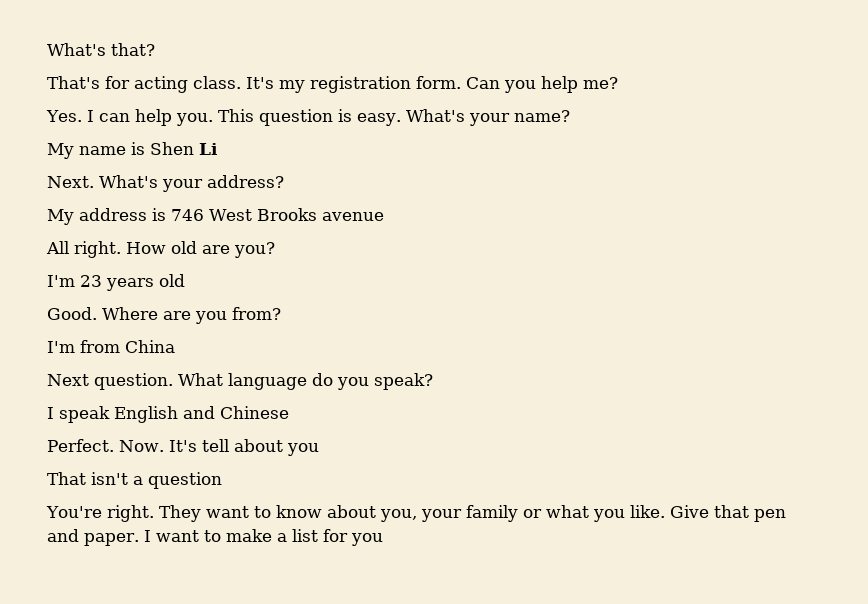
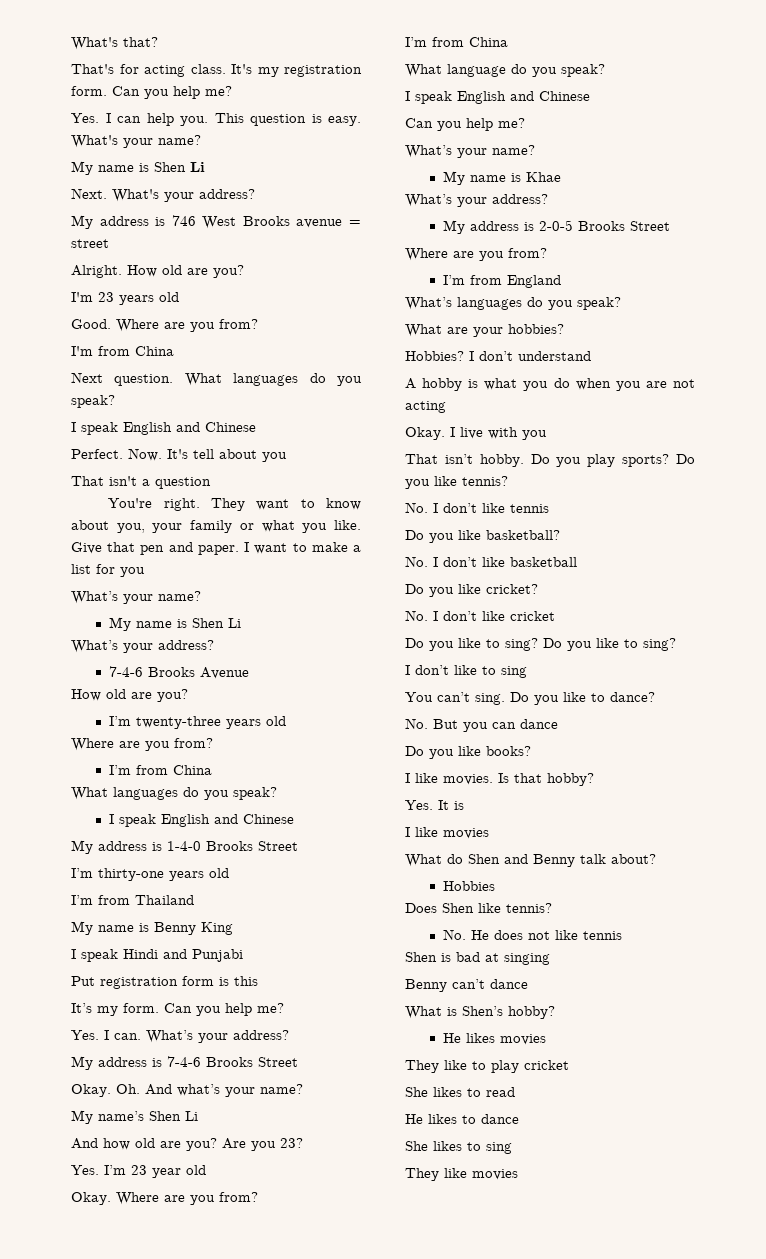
- My address is 746 West Brooks avenue
- All right.
+ My address is 746 West Brooks avenue = street
+ Alright.
- Next question. What language do you speak?
+ Next question. What languages do you speak?
  I want to make a list for you
+ What’s your name?
+ My name is Shen Li
+ What’s your address?
+ 7-4-6 Brooks Avenue
+ How old are you?
+ I’m twenty-three years old
+ Where are you from?
+ I’m from China
+ What languages do you speak?
+ I speak English and Chinese
+ My address is 1-4-0 Brooks Street
+ I’m thirty-one years old
+ I’m from Thailand
+ My name is Benny King
+ I speak Hindi and Punjabi
+ Put registration form is this
+ It’s my form. Can you help me?
+ Yes. I can. What’s your address?
+ My address is 7-4-6 Brooks Street
+ Okay. Oh. And what’s your name?
+ My name’s Shen Li
+ And how old are you? Are you 23?
+ Yes. I’m 23 year old
+ Okay. Where are you from?
+ I’m from China
+ What language do you speak?
+ I speak English and Chinese
+ Can you help me?
+ What’s your name?
+ My name is Khae
+ What’s your address?
+ My address is 2-0-5 Brooks Street
+ Where are you from?
+ I’m from England
+ What’s languages do you speak?
+ What are your hobbies?
+ Hobbies? I don’t understand
+ A hobby is what you do when you are not acting
+ Okay. I live with you
+ That isn’t hobby. Do you play sports? Do you like tennis?
+ No. I don’t like tennis
+ Do you like basketball?
+ No. I don’t like basketball
+ Do you like cricket?
+ No. I don’t like cricket
+ Do you like to sing? Do you like to sing?
+ I don’t like to sing
+ You can’t sing. Do you like to dance?
+ No. But you can dance
+ Do you like books?
+ I like movies. Is that hobby?
+ Yes. It is
+ I like movies
+ What do Shen and Benny talk about?
+ Hobbies
+ Does Shen like tennis?
+ No. He does not like tennis
+ Shen is bad at singing
+ Benny can’t dance
+ What is Shen’s hobby?
+ He likes movies
+ They like to play cricket
+ She likes to read
+ He likes to dance
+ She likes to sing
+ They like movies

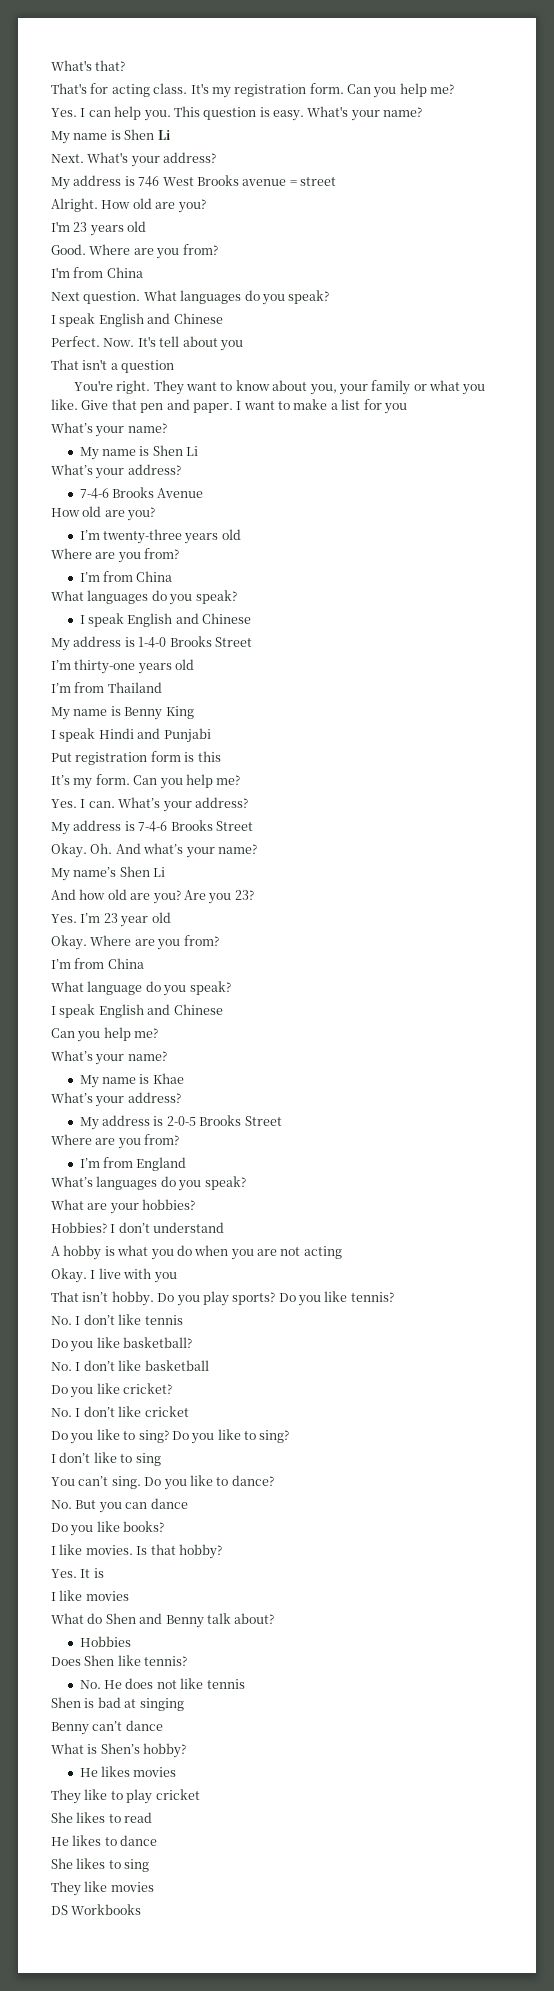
+ DS Workbooks

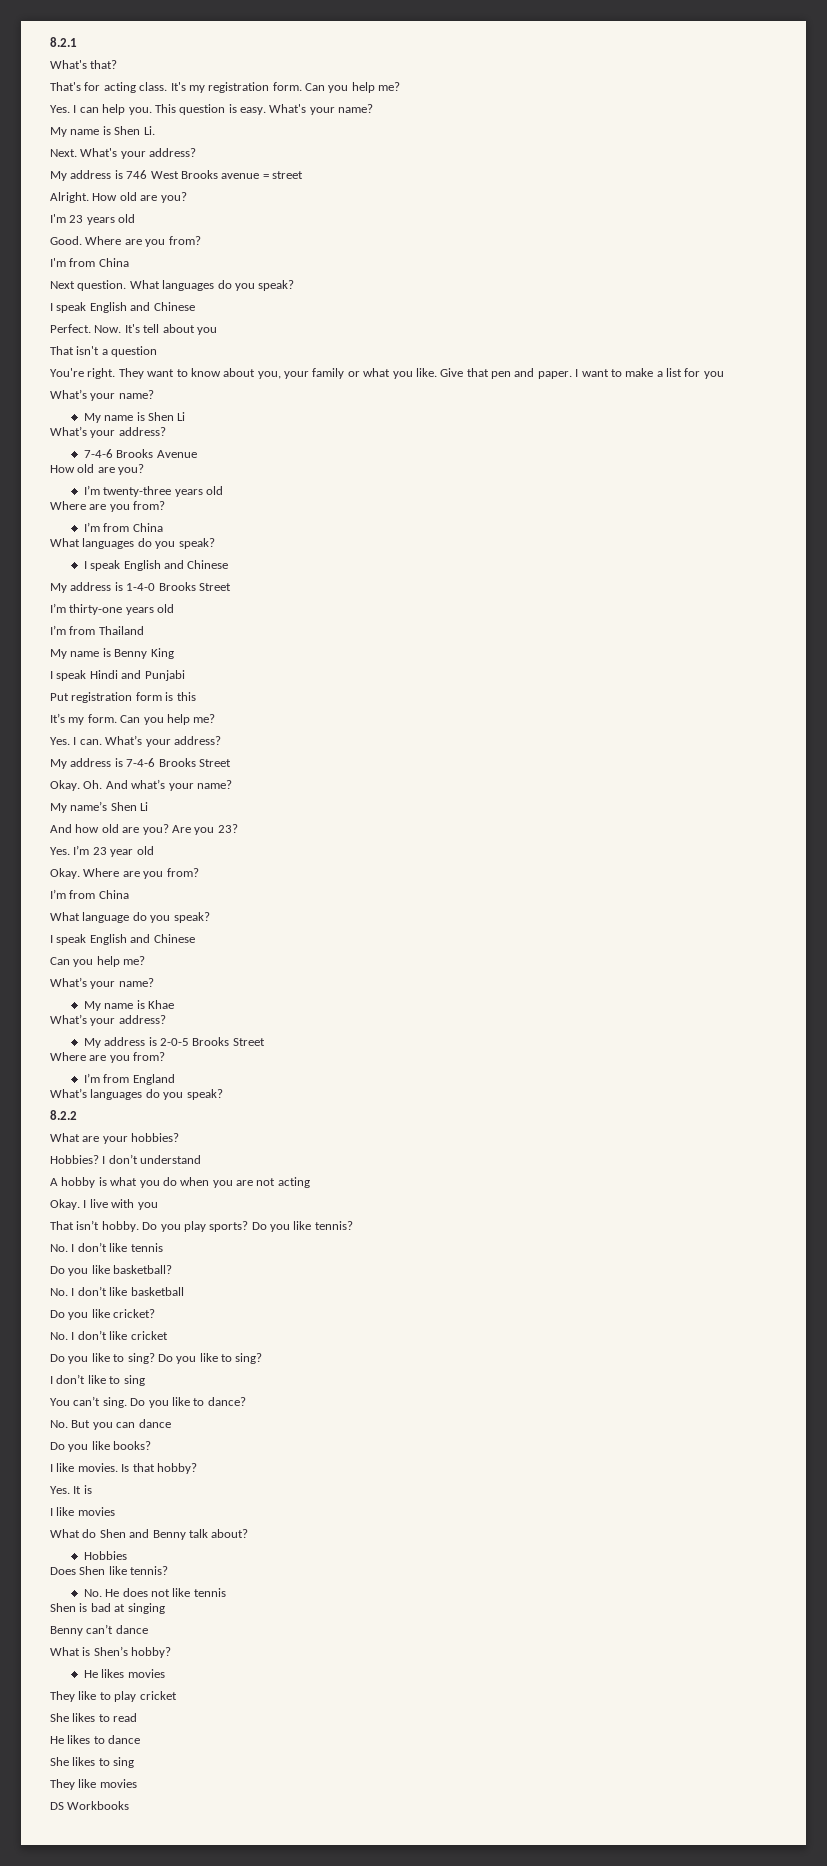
+ 8.2.1
  This question is easy. What's your name?
- My name is Shen Li
+ My name is Shen Li.
+ 8.2.2

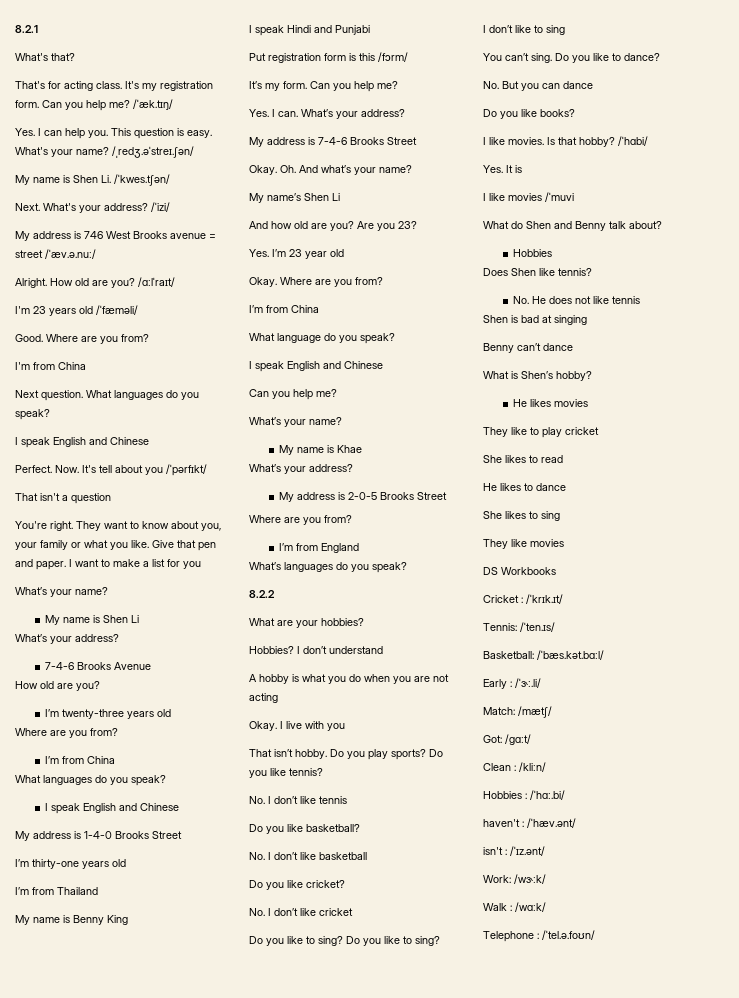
+ /ˈæk.tɪŋ/
+ /ˌredʒ.əˈstreɪ.ʃən/
- My name is Shen Li.
+ My name is Shen Li. /ˈkwes.tʃən/
+ /ˈizi/
- My address is 746 West Brooks avenue = street
+ My address is 746 West Brooks avenue = street /ˈæv.ə.nuː/
+ /ɑːlˈraɪt/
- I'm 23 years old
+ I'm 23 years old /ˈfæməli/
- Now. It's tell about you
+ Now. It's tell about you /ˈpərfɪkt/
- Put registration form is this
+ Put registration form is this /fɔrm/
+ /ˈhɑbi/
- I like movies
+ I like movies /ˈmuvi
+ Cricket : /ˈkrɪk.ɪt/
+ Tennis: /ˈten.ɪs/
+ Basketball: /ˈbæs.kət.bɑːl/
+ Early : /ˈɝː.li/
+ Match: /mætʃ/
+ Got: /ɡɑːt/
+ Clean : /kliːn/
+ Hobbies : /ˈhɑː.bi/
+ haven't : /ˈhæv.ənt/
+ isn't : /ˈɪz.ənt/
+ Work: /wɝːk/
+ Walk : /wɑːk/
+ Telephone : /ˈtel.ə.foʊn/

